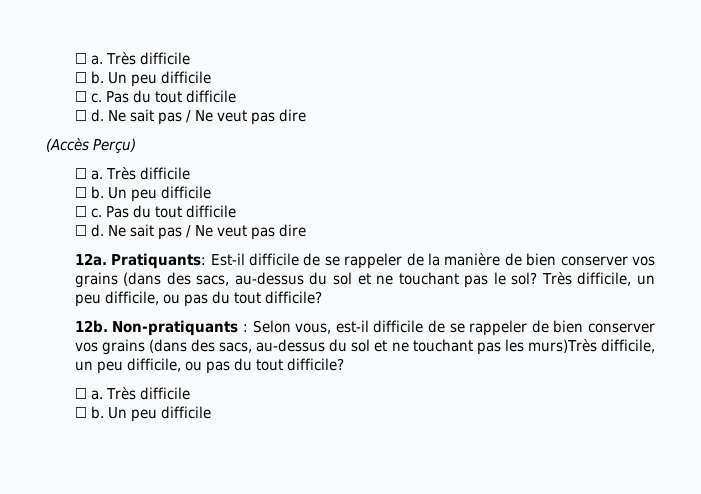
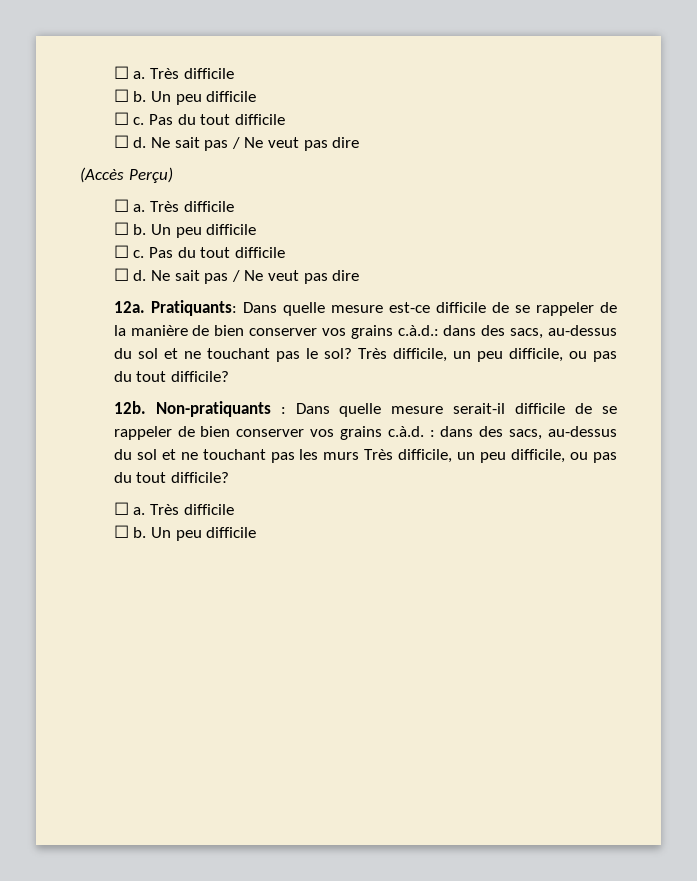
- Pratiquants: Est-il difficile de se rappeler de la manière de bien conserver vos grains (dans des sacs, au-dessus du sol et ne touchant pas le sol?
+ Pratiquants: Dans quelle mesure est-ce difficile de se rappeler de la manière de bien conserver vos grains c.à.d.: dans des sacs, au-dessus du sol et ne touchant pas le sol?
- Non-pratiquants : Selon vous, est-il difficile de se rappeler de bien conserver vos grains (dans des sacs, au-dessus du sol et ne touchant pas les murs)Très difficile, un peu difficile, ou pas du tout difficile?
+ Non-pratiquants : Dans quelle mesure serait-il difficile de se rappeler de bien conserver vos grains c.à.d. : dans des sacs, au-dessus du sol et ne touchant pas les murs Très difficile, un peu difficile, ou pas du tout difficile?

